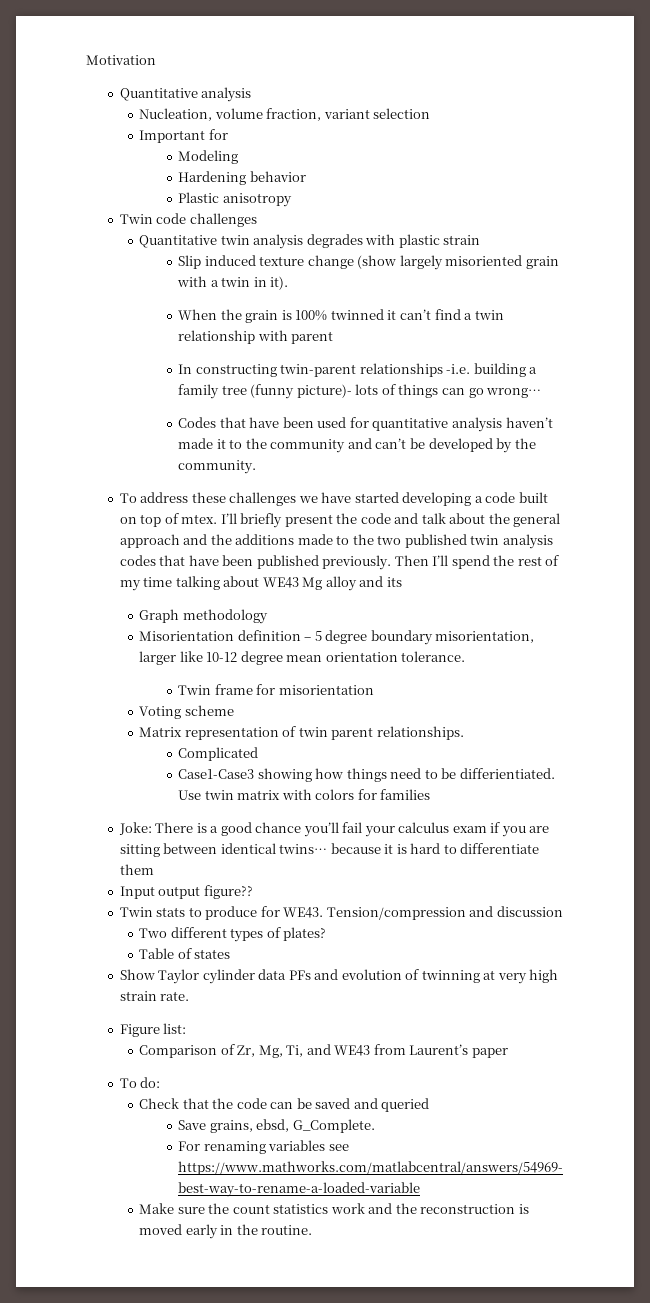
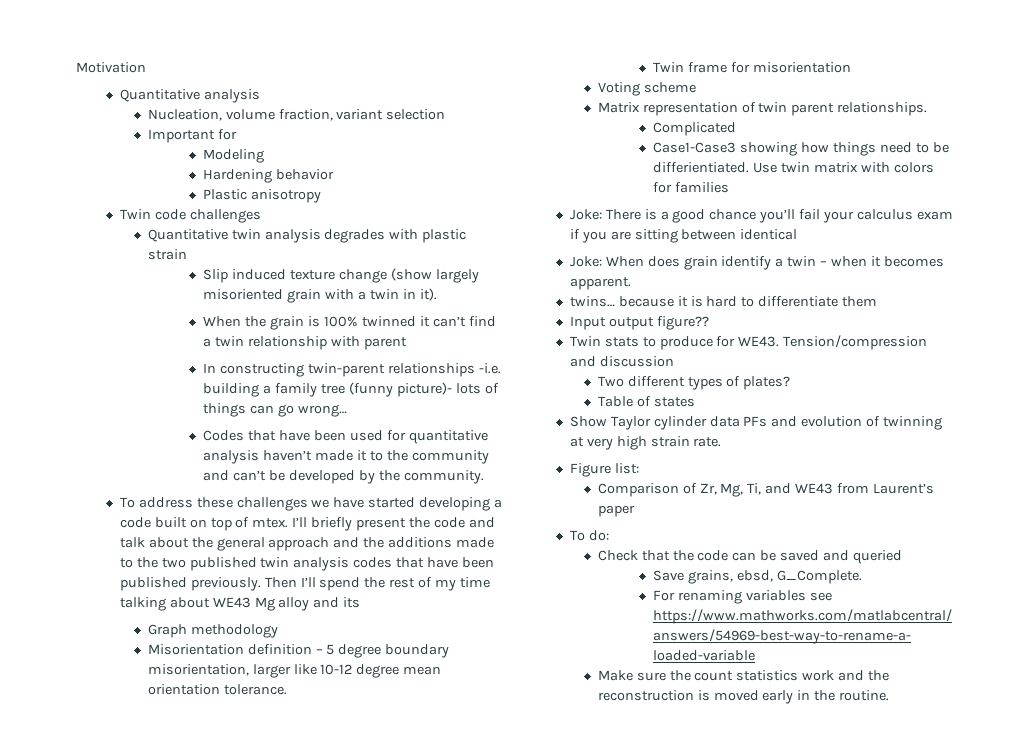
- Joke: There is a good chance you’ll fail your calculus exam if you are sitting between identical twins… because it is hard to differentiate them
+ Joke: There is a good chance you’ll fail your calculus exam if you are sitting between identical
+ Joke: When does grain identify a twin – when it becomes apparent.
+ twins… because it is hard to differentiate them

